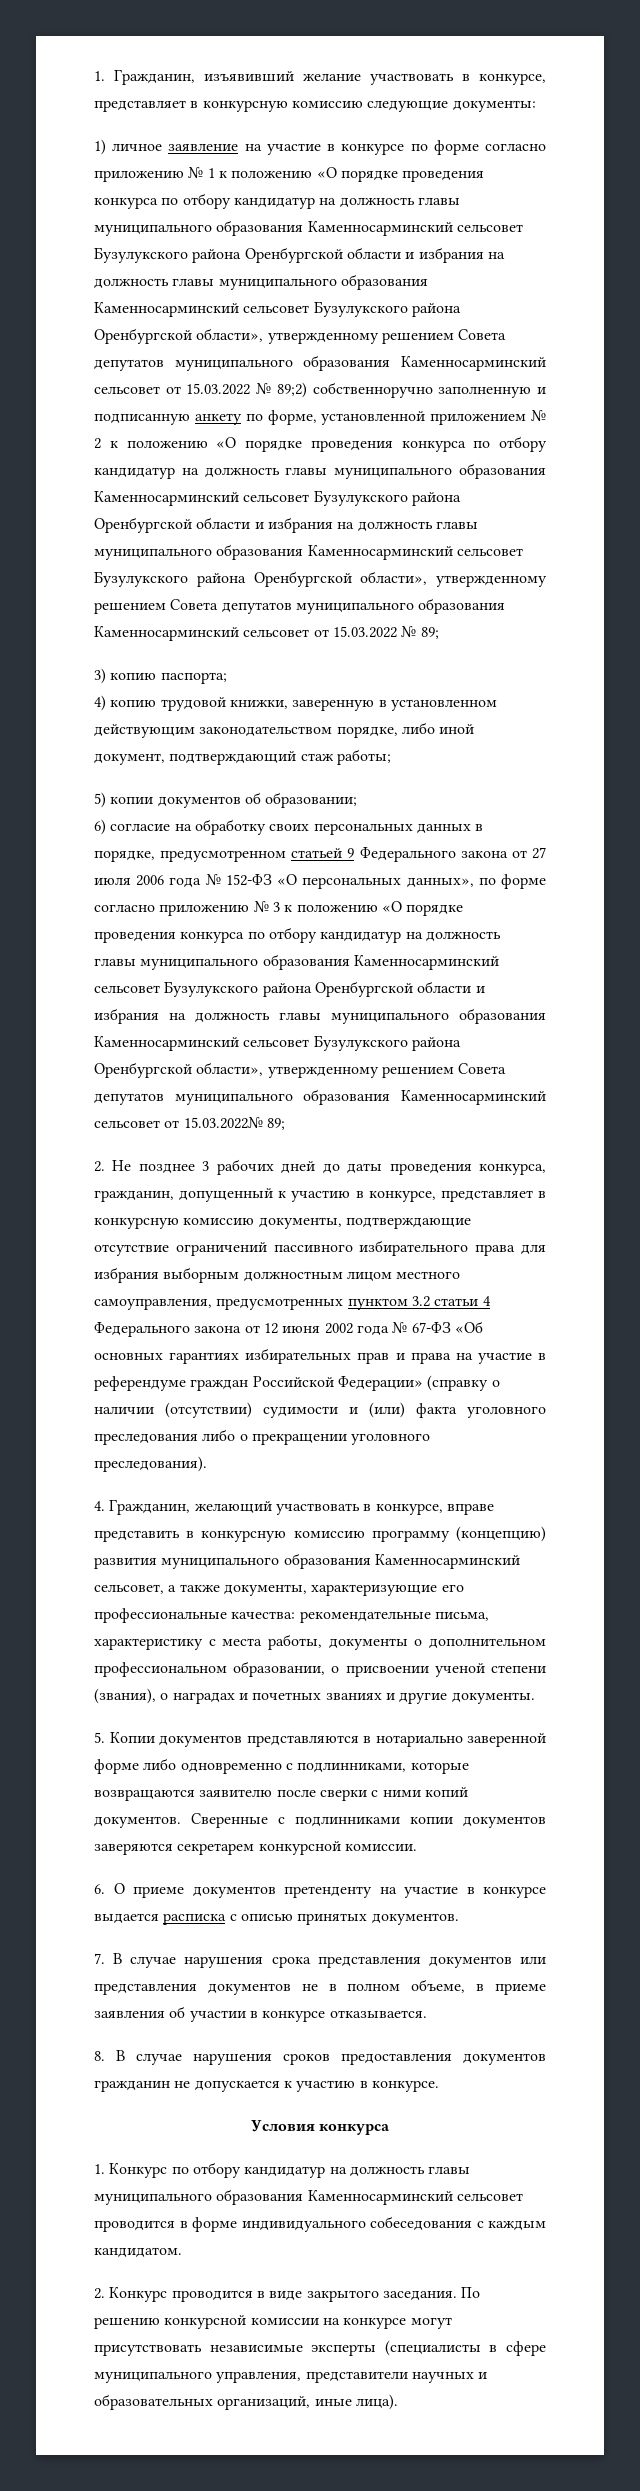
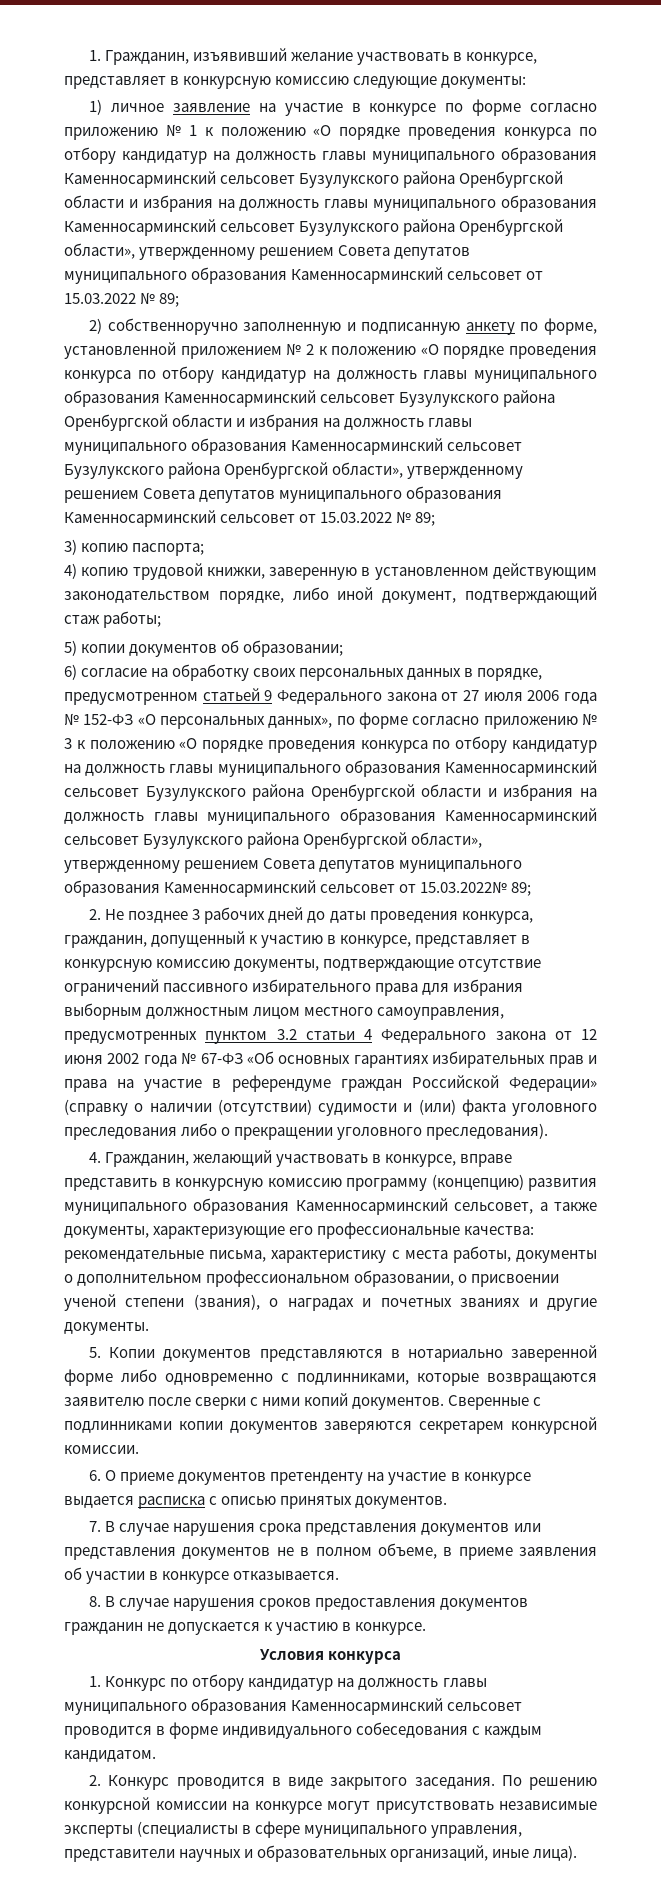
- 1) личное заявление на участие в конкурсе по форме согласно приложению № 1 к положению «О порядке проведения конкурса по отбору кандидатур на должность главы муниципального образования Каменносарминский сельсовет Бузулукского района Оренбургской области и избрания на должность главы муниципального образования Каменносарминский сельсовет Бузулукского района Оренбургской области», утвержденному решением Совета депутатов муниципального образования Каменносарминский сельсовет от 15.03.2022 № 89;2) собственноручно заполненную и подписанную анкету по форме, установленной приложением № 2 к положению «О порядке проведения конкурса по отбору кандидатур на должность главы муниципального образования Каменносарминский сельсовет Бузулукского района Оренбургской области и избрания на должность главы муниципального образования Каменносарминский сельсовет Бузулукского района Оренбургской области», утвержденному решением Совета депутатов муниципального образования Каменносарминский сельсовет от 15.03.2022 № 89;
+ 1) личное заявление на участие в конкурсе по форме согласно приложению № 1 к положению «О порядке проведения конкурса по отбору кандидатур на должность главы муниципального образования Каменносарминский сельсовет Бузулукского района Оренбургской области и избрания на должность главы муниципального образования Каменносарминский сельсовет Бузулукского района Оренбургской области», утвержденному решением Совета депутатов муниципального образования Каменносарминский сельсовет от 15.03.2022 № 89;
+ 2) собственноручно заполненную и подписанную анкету по форме, установленной приложением № 2 к положению «О порядке проведения конкурса по отбору кандидатур на должность главы муниципального образования Каменносарминский сельсовет Бузулукского района Оренбургской области и избрания на должность главы муниципального образования Каменносарминский сельсовет Бузулукского района Оренбургской области», утвержденному решением Совета депутатов муниципального образования Каменносарминский сельсовет от 15.03.2022 № 89;

